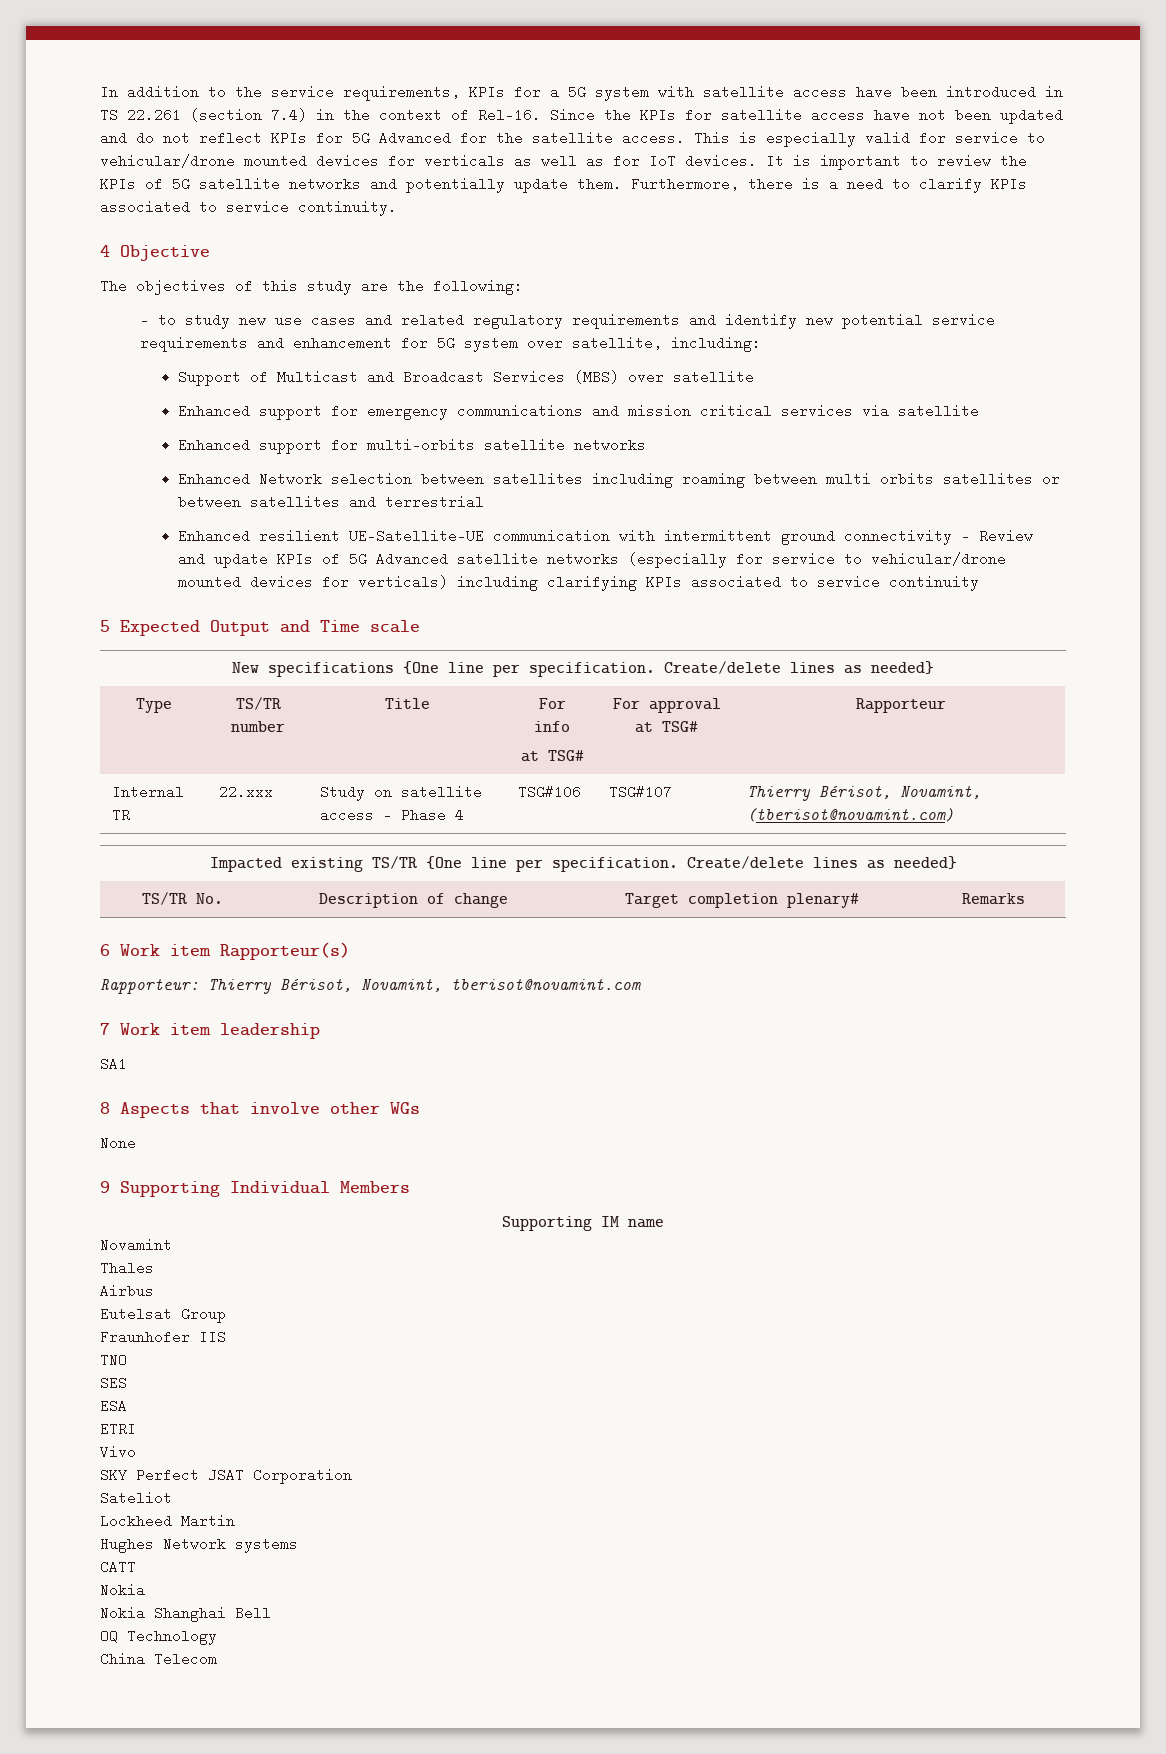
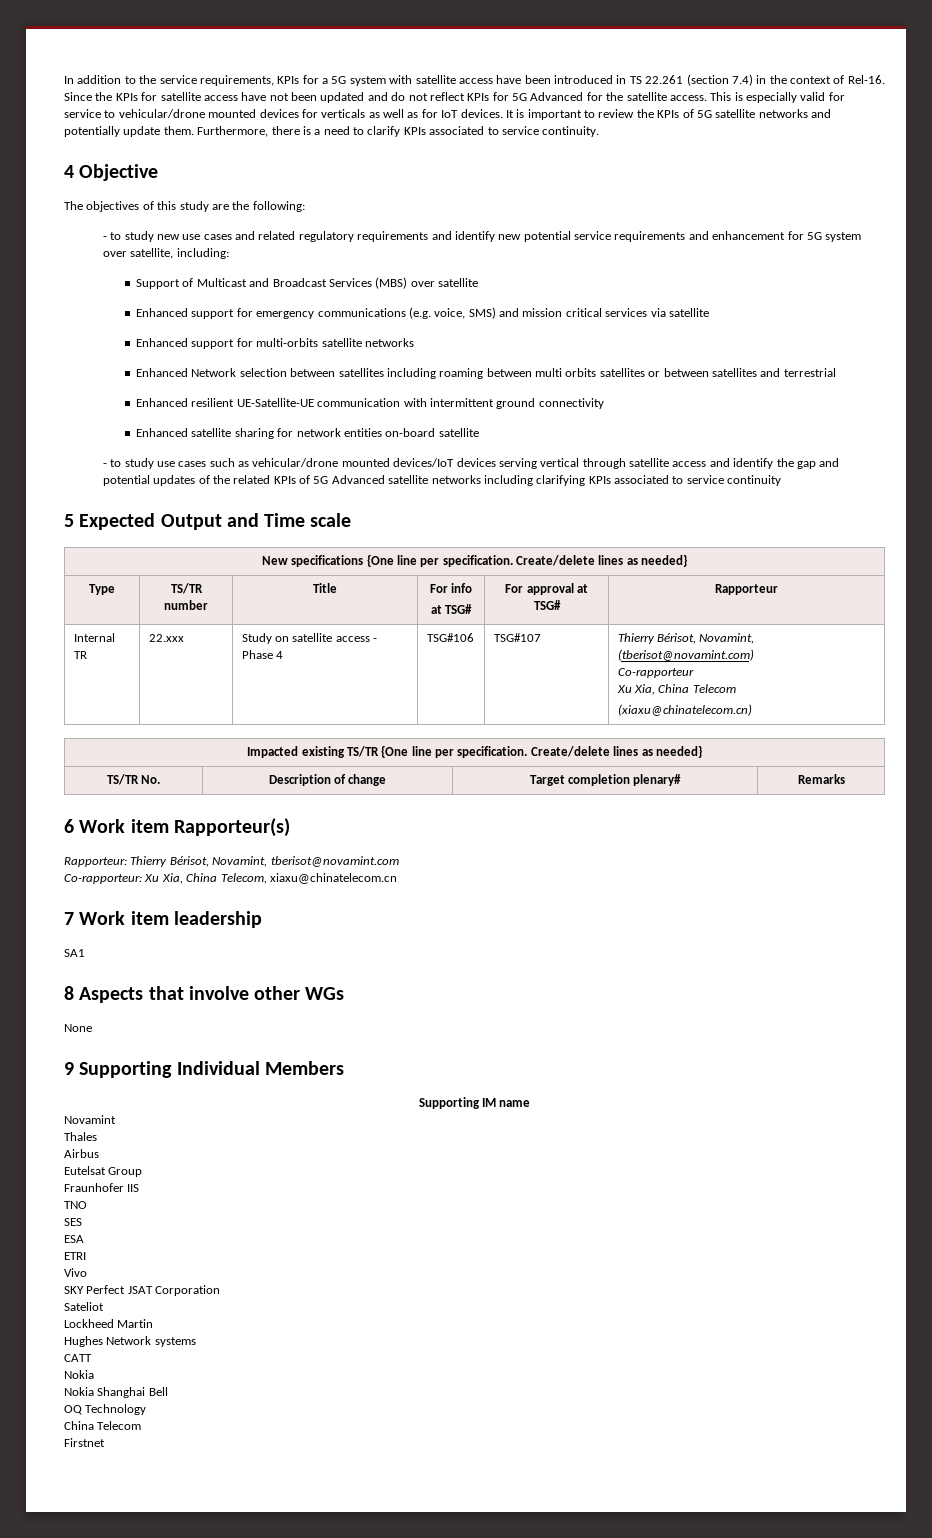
- Enhanced support for emergency communications and mission critical services via satellite
+ Enhanced support for emergency communications (e.g. voice, SMS) and mission critical services via satellite
- Enhanced resilient UE-Satellite-UE communication with intermittent ground connectivity - Review and update KPIs of 5G Advanced satellite networks (especially for service to vehicular/drone mounted devices for verticals) including clarifying KPIs associated to service continuity
+ Enhanced resilient UE-Satellite-UE communication with intermittent ground connectivity
+ Enhanced satellite sharing for network entities on-board satellite
+ - to study use cases such as vehicular/drone mounted devices/IoT devices serving vertical through satellite access and identify the gap and potential updates of the related KPIs of 5G Advanced satellite networks including clarifying KPIs associated to service continuity
  Internal TR | 22.xxx | Study on satellite access - Phase 4 | TSG#106 | TSG#107 | Thierry Bérisot, Novamint, (tberisot@novamint.com)
+ Co-rapporteur
+ Xu Xia, China Telecom
+ (xiaxu@chinatelecom.cn)
+ Co-rapporteur: Xu Xia, China Telecom, xiaxu@chinatelecom.cn
+ Firstnet

